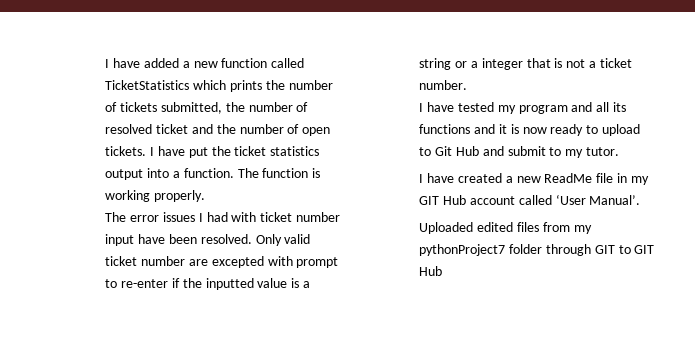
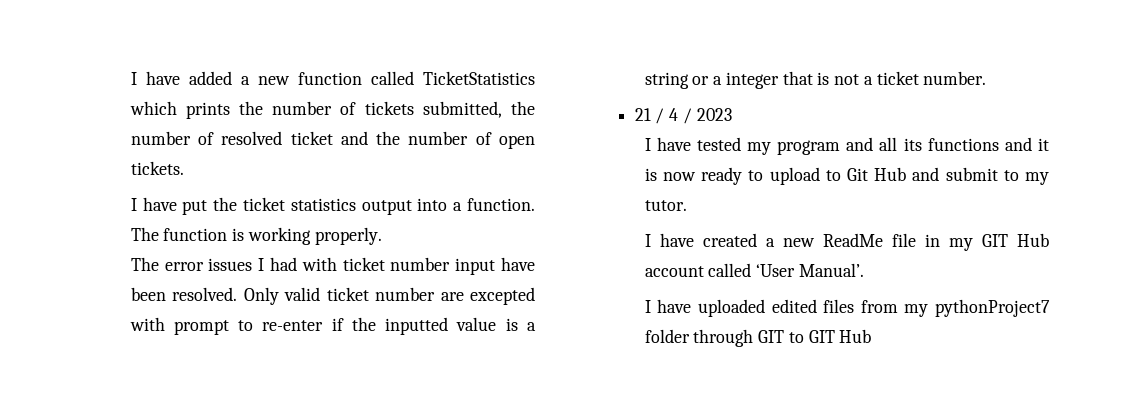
- I have added a new function called TicketStatistics which prints the number of tickets submitted, the number of resolved ticket and the number of open tickets. I have put the ticket statistics output into a function.
+ I have added a new function called TicketStatistics which prints the number of tickets submitted, the number of resolved ticket and the number of open tickets.
+ I have put the ticket statistics output into a function.
+ 21 / 4 / 2023
- Uploaded edited files from my pythonProject7 folder through GIT to GIT Hub
+ I have uploaded edited files from my pythonProject7 folder through GIT to GIT Hub

